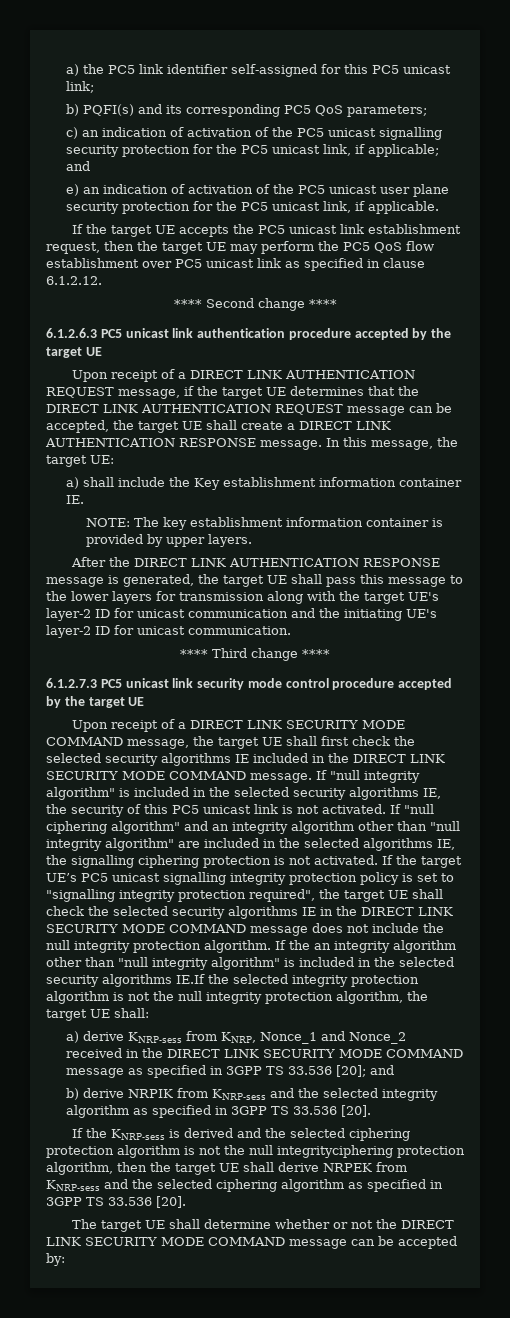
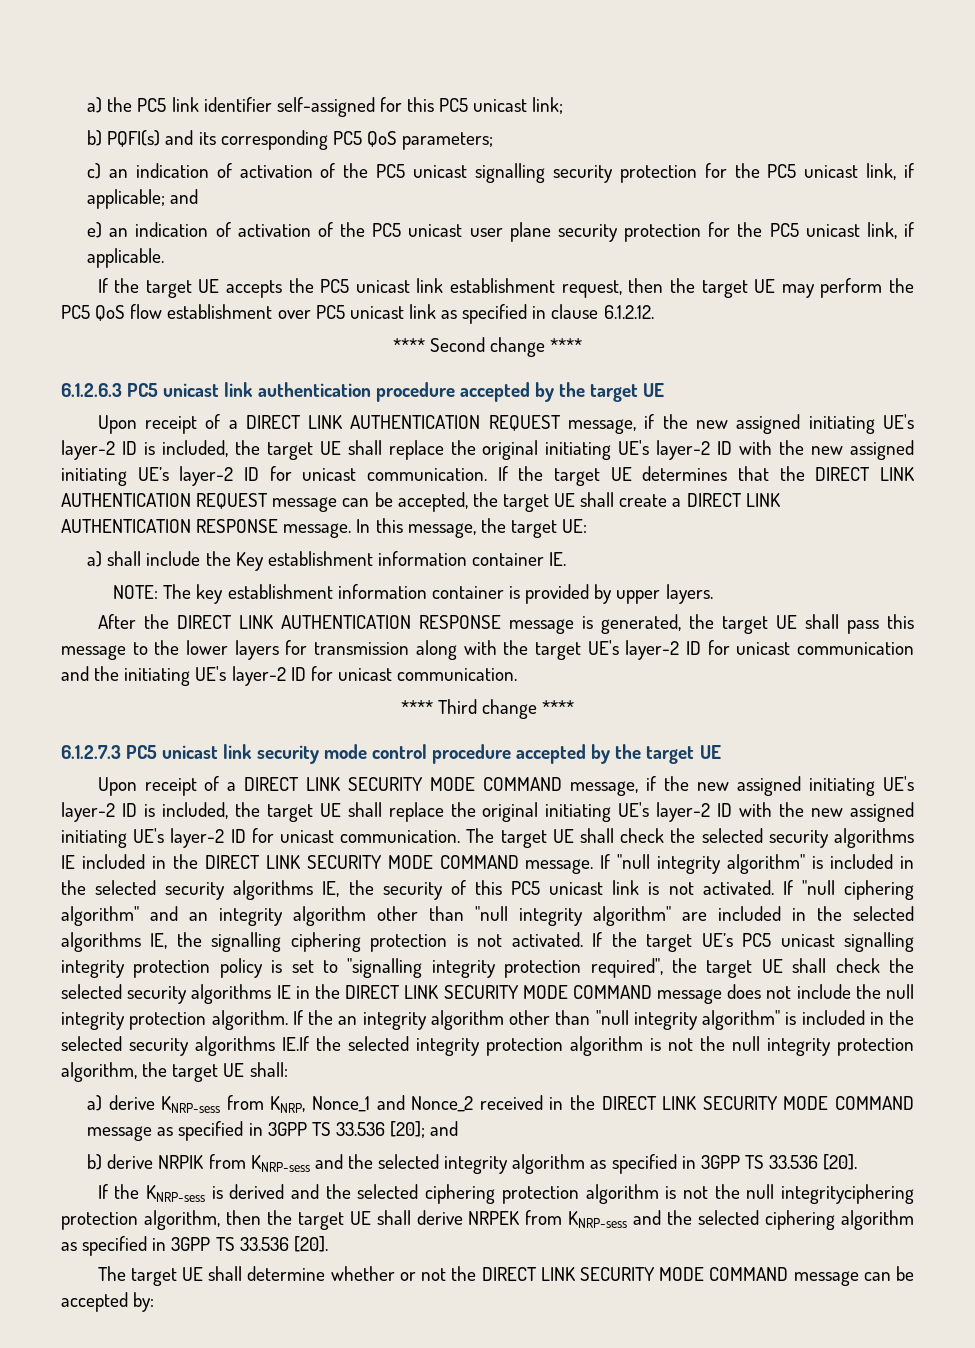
- Upon receipt of a DIRECT LINK AUTHENTICATION REQUEST message, if the target UE determines that the DIRECT LINK AUTHENTICATION REQUEST message can be accepted, the target UE shall create a DIRECT LINK AUTHENTICATION RESPONSE message.
+ Upon receipt of a DIRECT LINK AUTHENTICATION REQUEST message, if the new assigned initiating UE's layer-2 ID is included, the target UE shall replace the original initiating UE's layer-2 ID with the new assigned initiating UE’s layer-2 ID for unicast communication. If the target UE determines that the DIRECT LINK AUTHENTICATION REQUEST message can be accepted, the target UE shall create a DIRECT LINK AUTHENTICATION RESPONSE message.
- Upon receipt of a DIRECT LINK SECURITY MODE COMMAND message, the target UE shall first check the selected security algorithms IE included in the DIRECT LINK SECURITY MODE COMMAND message.
+ Upon receipt of a DIRECT LINK SECURITY MODE COMMAND message, if the new assigned initiating UE's layer-2 ID is included, the target UE shall replace the original initiating UE's layer-2 ID with the new assigned initiating UE's layer-2 ID for unicast communication. The target UE shall check the selected security algorithms IE included in the DIRECT LINK SECURITY MODE COMMAND message.

